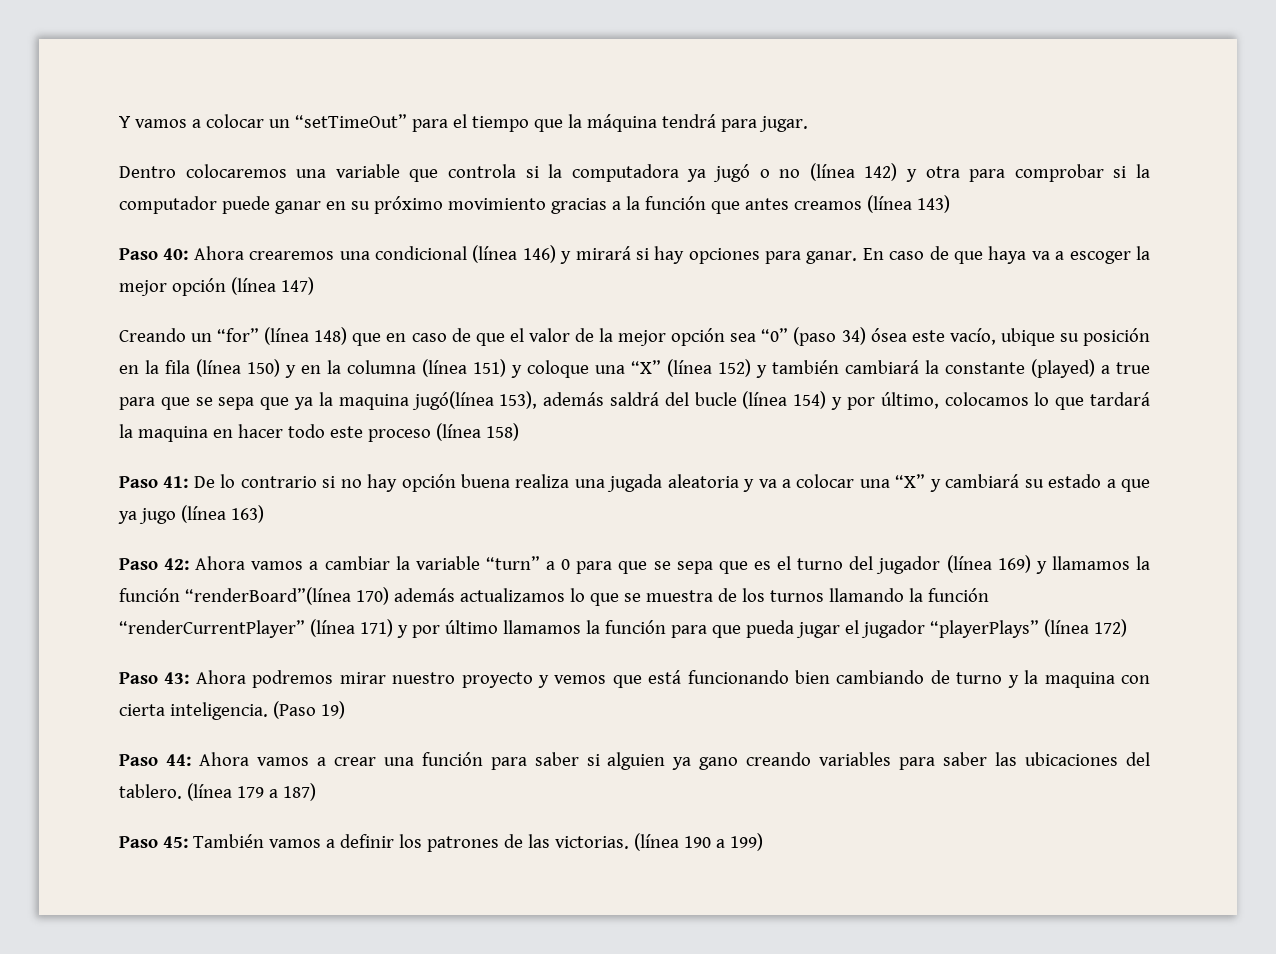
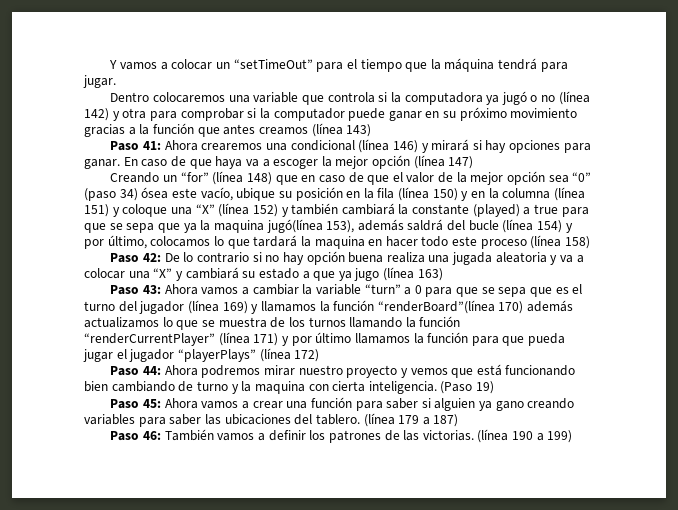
- Paso 40: Ahora crearemos una condicional (línea 146) y mirará si hay opciones para ganar.
+ Paso 41: Ahora crearemos una condicional (línea 146) y mirará si hay opciones para ganar.
- Paso 41: De lo contrario si no hay opción buena realiza una jugada aleatoria y va a colocar una “X” y cambiará su estado a que ya jugo (línea 163)
+ Paso 42: De lo contrario si no hay opción buena realiza una jugada aleatoria y va a colocar una “X” y cambiará su estado a que ya jugo (línea 163)
- Paso 42: Ahora vamos a cambiar la variable “turn” a 0 para que se sepa que es el turno del jugador (línea 169) y llamamos la función “renderBoard”(línea 170) además actualizamos lo que se muestra de los turnos llamando la función “renderCurrentPlayer” (línea 171) y por último llamamos la función para que pueda jugar el jugador “playerPlays” (línea 172)
+ Paso 43: Ahora vamos a cambiar la variable “turn” a 0 para que se sepa que es el turno del jugador (línea 169) y llamamos la función “renderBoard”(línea 170) además actualizamos lo que se muestra de los turnos llamando la función “renderCurrentPlayer” (línea 171) y por último llamamos la función para que pueda jugar el jugador “playerPlays” (línea 172)
- Paso 43: Ahora podremos mirar nuestro proyecto y vemos que está funcionando bien cambiando de turno y la maquina con cierta inteligencia.
+ Paso 44: Ahora podremos mirar nuestro proyecto y vemos que está funcionando bien cambiando de turno y la maquina con cierta inteligencia.
- Paso 44: Ahora vamos a crear una función para saber si alguien ya gano creando variables para saber las ubicaciones del tablero.
+ Paso 45: Ahora vamos a crear una función para saber si alguien ya gano creando variables para saber las ubicaciones del tablero.
- Paso 45: También vamos a definir los patrones de las victorias.
+ Paso 46: También vamos a definir los patrones de las victorias.

